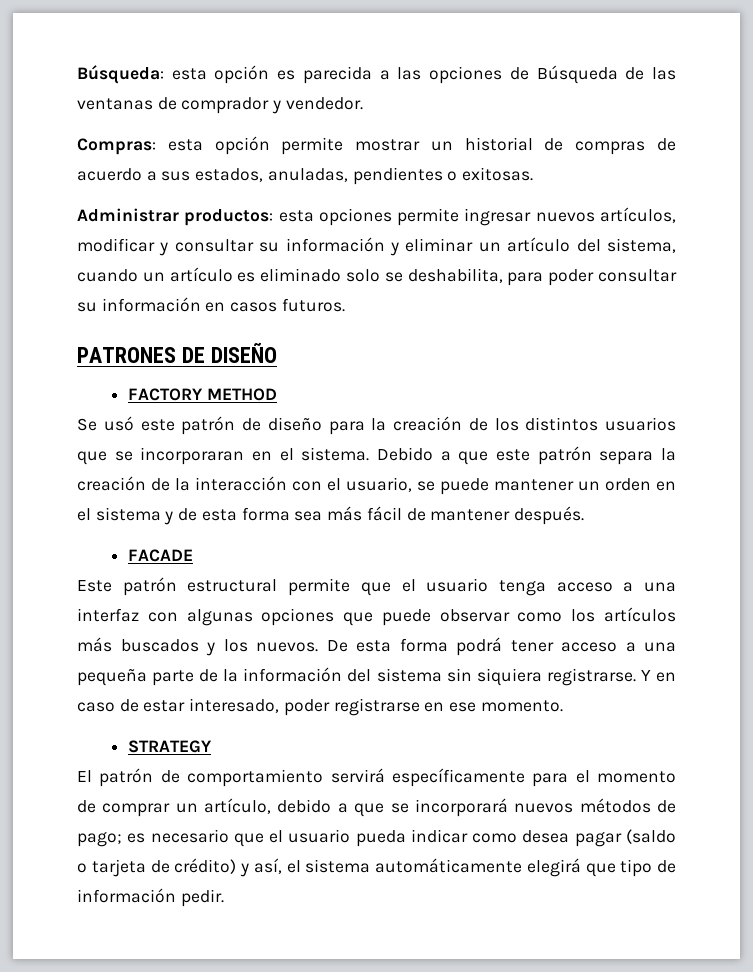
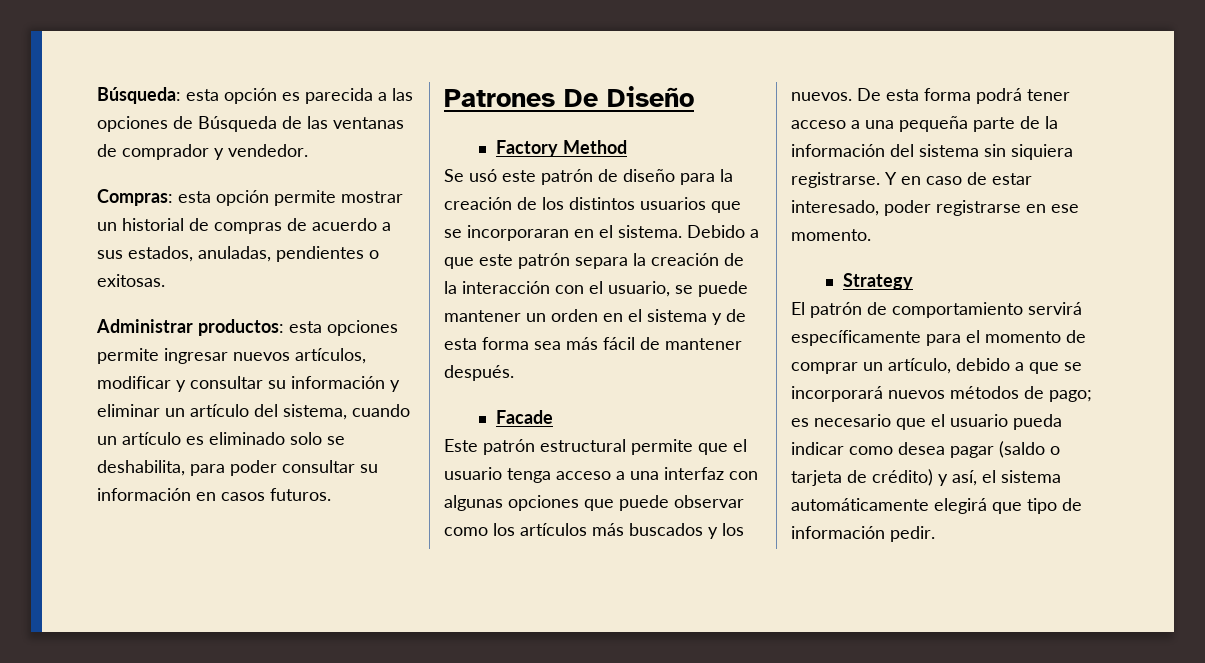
- PATRONES DE DISEÑO
- FACTORY METHOD
+ Patrones De Diseño
+ Factory Method
- FACADE
+ Facade
- STRATEGY
+ Strategy

